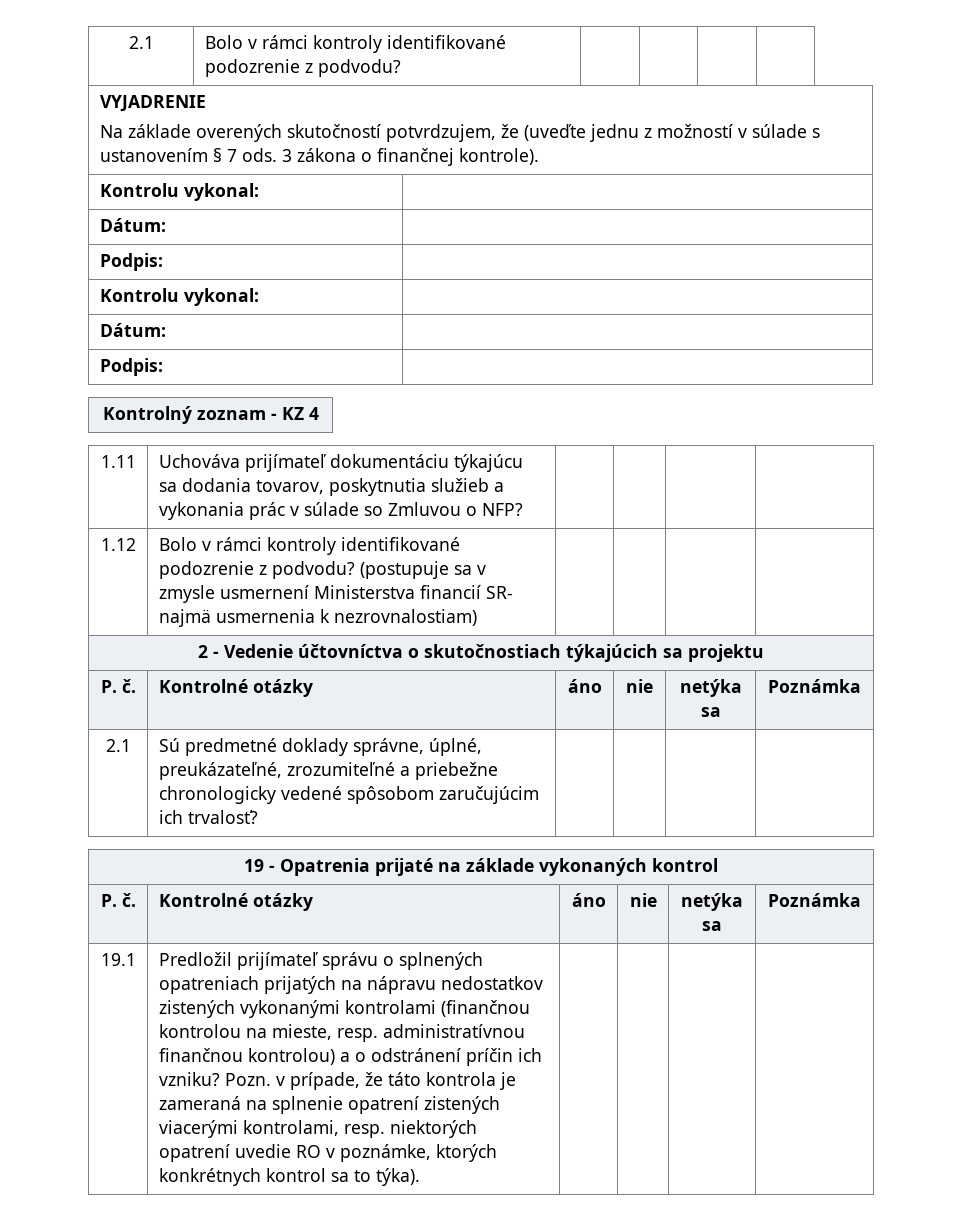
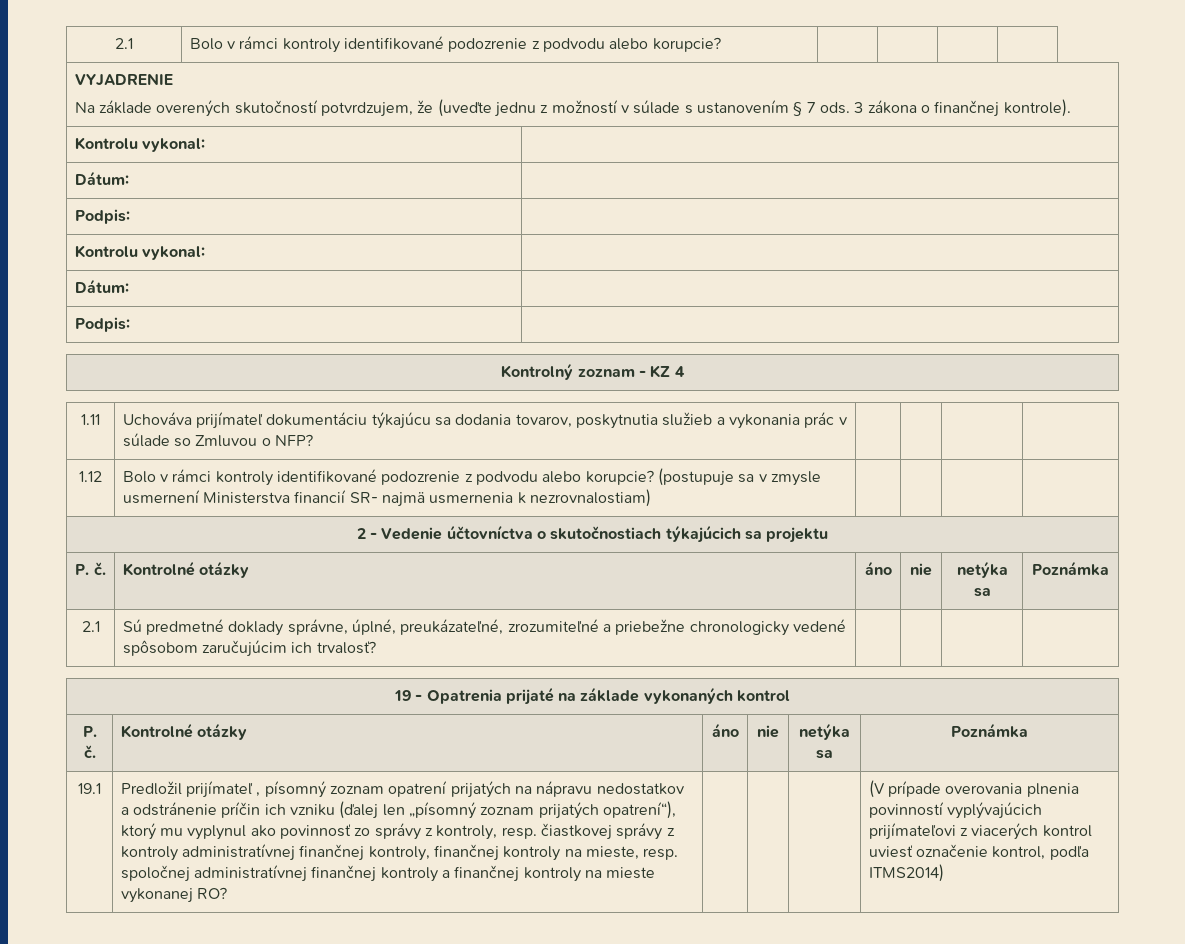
- 2.1 | Bolo v rámci kontroly identifikované podozrenie z podvodu? | | | |
+ 2.1 | Bolo v rámci kontroly identifikované podozrenie z podvodu alebo korupcie? | | | |
- 1.12 | Bolo v rámci kontroly identifikované podozrenie z podvodu? (postupuje sa v zmysle usmernení Ministerstva financií SR- najmä usmernenia k nezrovnalostiam) | | | |
+ 1.12 | Bolo v rámci kontroly identifikované podozrenie z podvodu alebo korupcie? (postupuje sa v zmysle usmernení Ministerstva financií SR- najmä usmernenia k nezrovnalostiam) | | | |
- Predložil prijímateľ správu o splnených opatreniach prijatých na nápravu nedostatkov zistených vykonanými kontrolami (finančnou kontrolou na mieste, resp. administratívnou finančnou kontrolou) a o odstránení príčin ich vzniku? Pozn. v prípade, že táto kontrola je zameraná na splnenie opatrení zistených viacerými kontrolami, resp. niektorých opatrení uvedie RO v poznámke, ktorých konkrétnych kontrol sa to týka).
+ Predložil prijímateľ , písomný zoznam opatrení prijatých na nápravu nedostatkov a odstránenie príčin ich vzniku (ďalej len „písomný zoznam prijatých opatrení“), ktorý mu vyplynul ako povinnosť zo správy z kontroly, resp. čiastkovej správy z kontroly administratívnej finančnej kontroly, finančnej kontroly na mieste, resp. spoločnej administratívnej finančnej kontroly a finančnej kontroly na mieste vykonanej RO? | | | | (V prípade overovania plnenia povinností vyplývajúcich prijímateľovi z viacerých kontrol uviesť označenie kontrol, podľa ITMS2014)

